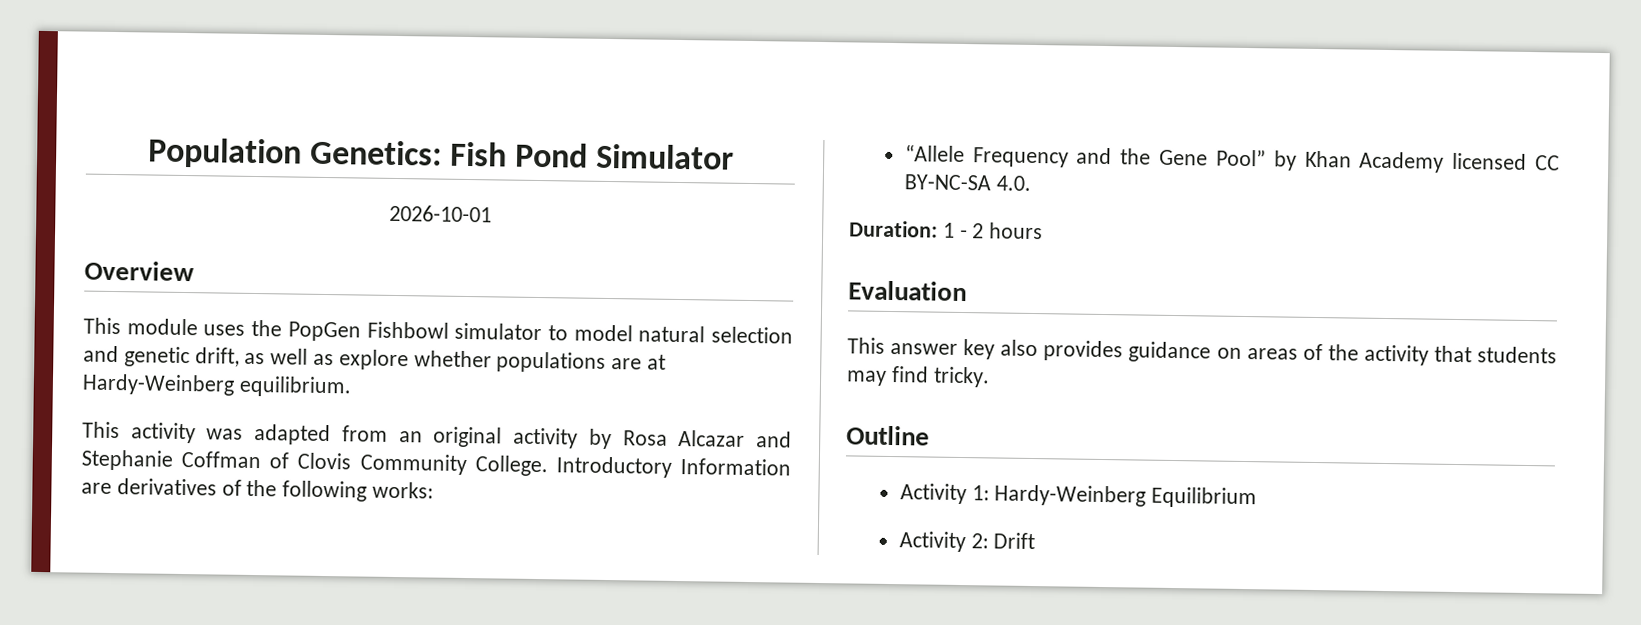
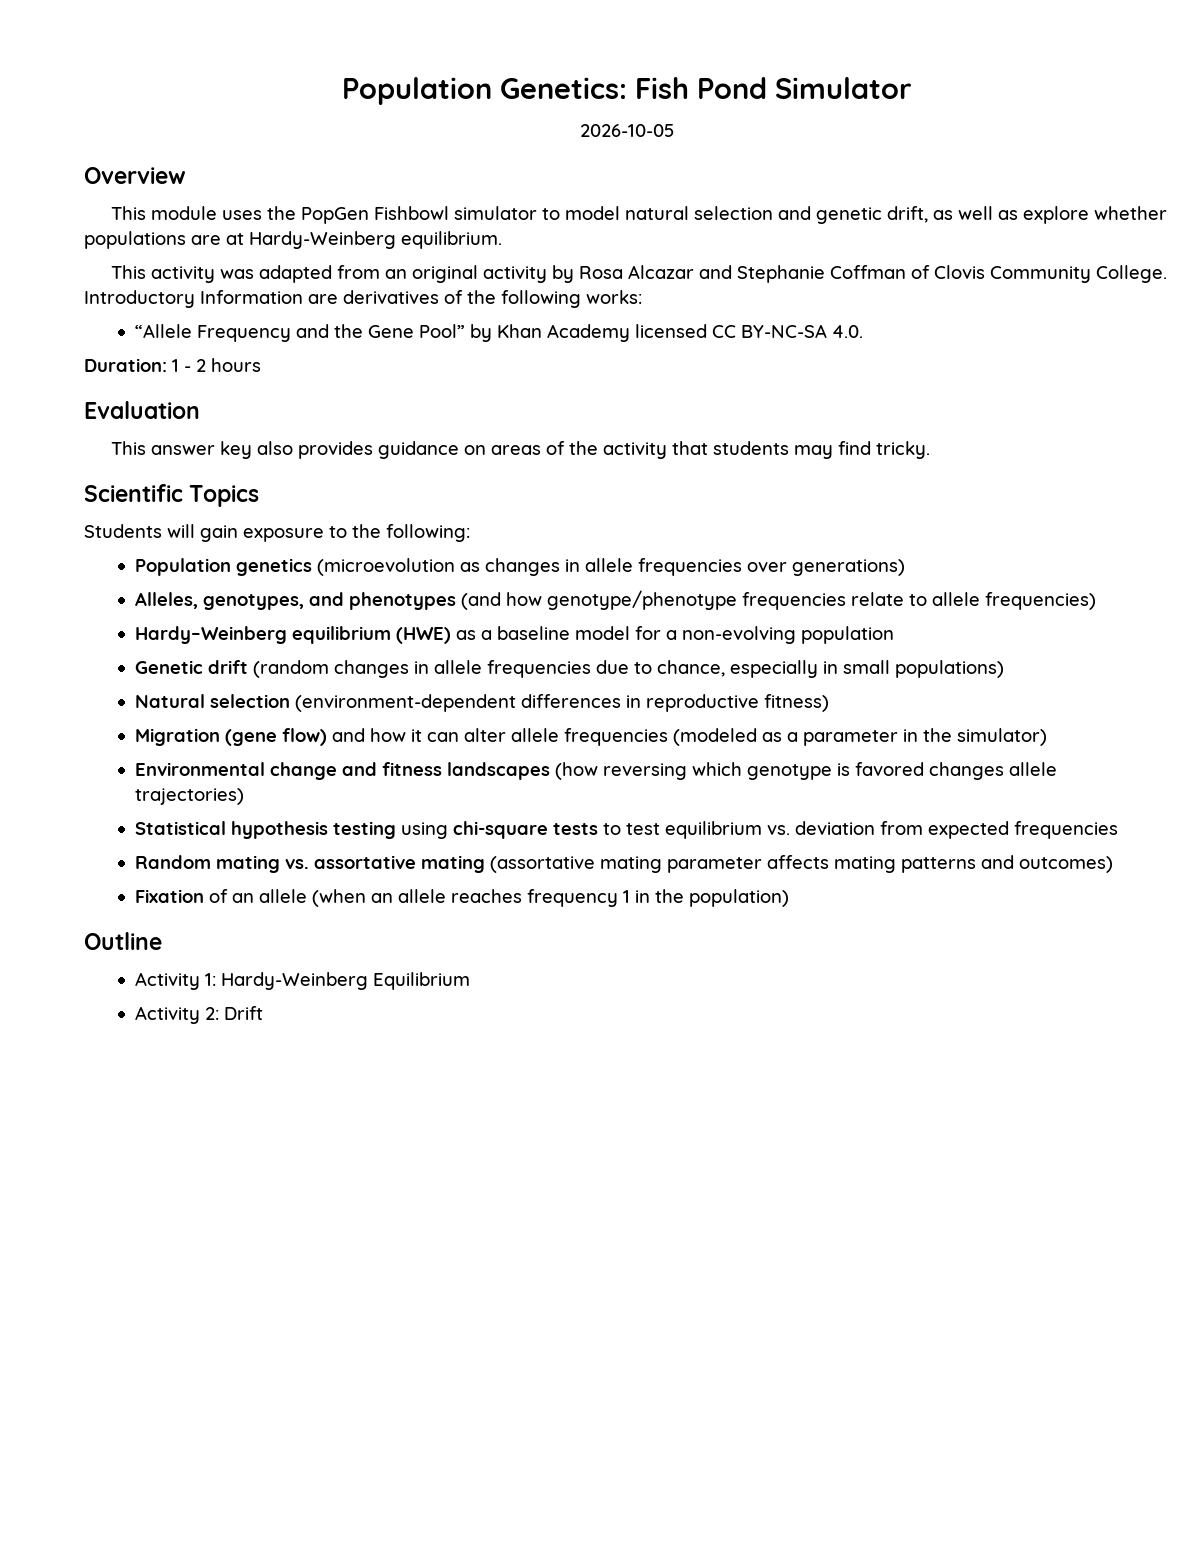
- 2026-10-01
+ 2026-10-05
+ Scientific Topics
+ Students will gain exposure to the following:
+ Population genetics (microevolution as changes in allele frequencies over generations)
+ Alleles, genotypes, and phenotypes (and how genotype/phenotype frequencies relate to allele frequencies)
+ Hardy–Weinberg equilibrium (HWE) as a baseline model for a non-evolving population
+ Genetic drift (random changes in allele frequencies due to chance, especially in small populations)
+ Natural selection (environment-dependent differences in reproductive fitness)
+ Migration (gene flow) and how it can alter allele frequencies (modeled as a parameter in the simulator)
+ Environmental change and fitness landscapes (how reversing which genotype is favored changes allele trajectories)
+ Statistical hypothesis testing using chi-square tests to test equilibrium vs. deviation from expected frequencies
+ Random mating vs. assortative mating (assortative mating parameter affects mating patterns and outcomes)
+ Fixation of an allele (when an allele reaches frequency 1 in the population)

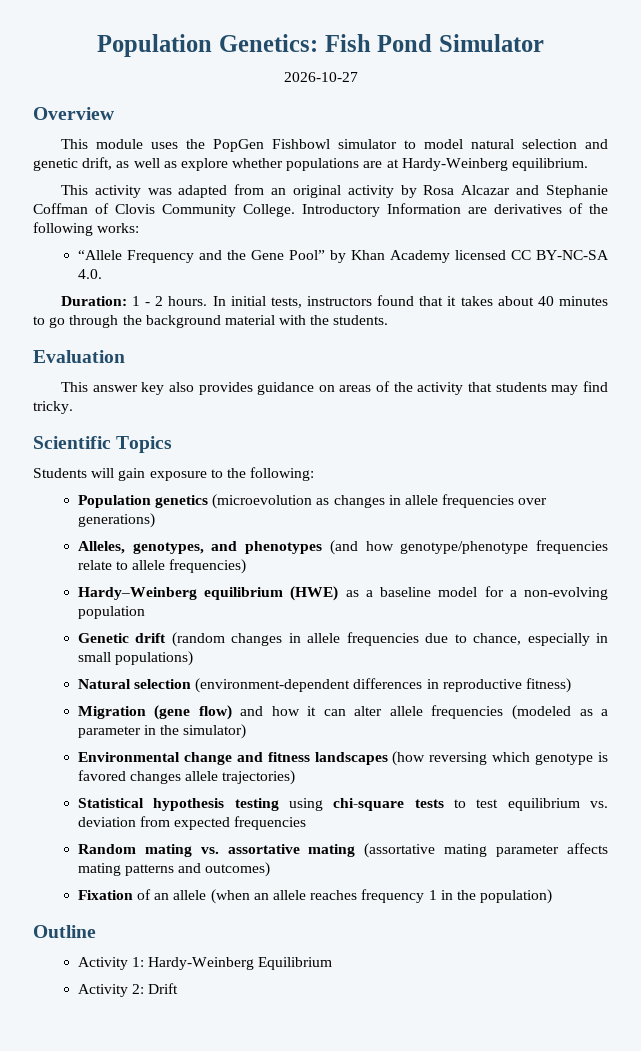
- 2026-10-05
+ 2026-10-27
- Duration: 1 - 2 hours
+ Duration: 1 - 2 hours. In initial tests, instructors found that it takes about 40 minutes to go through the background material with the students.

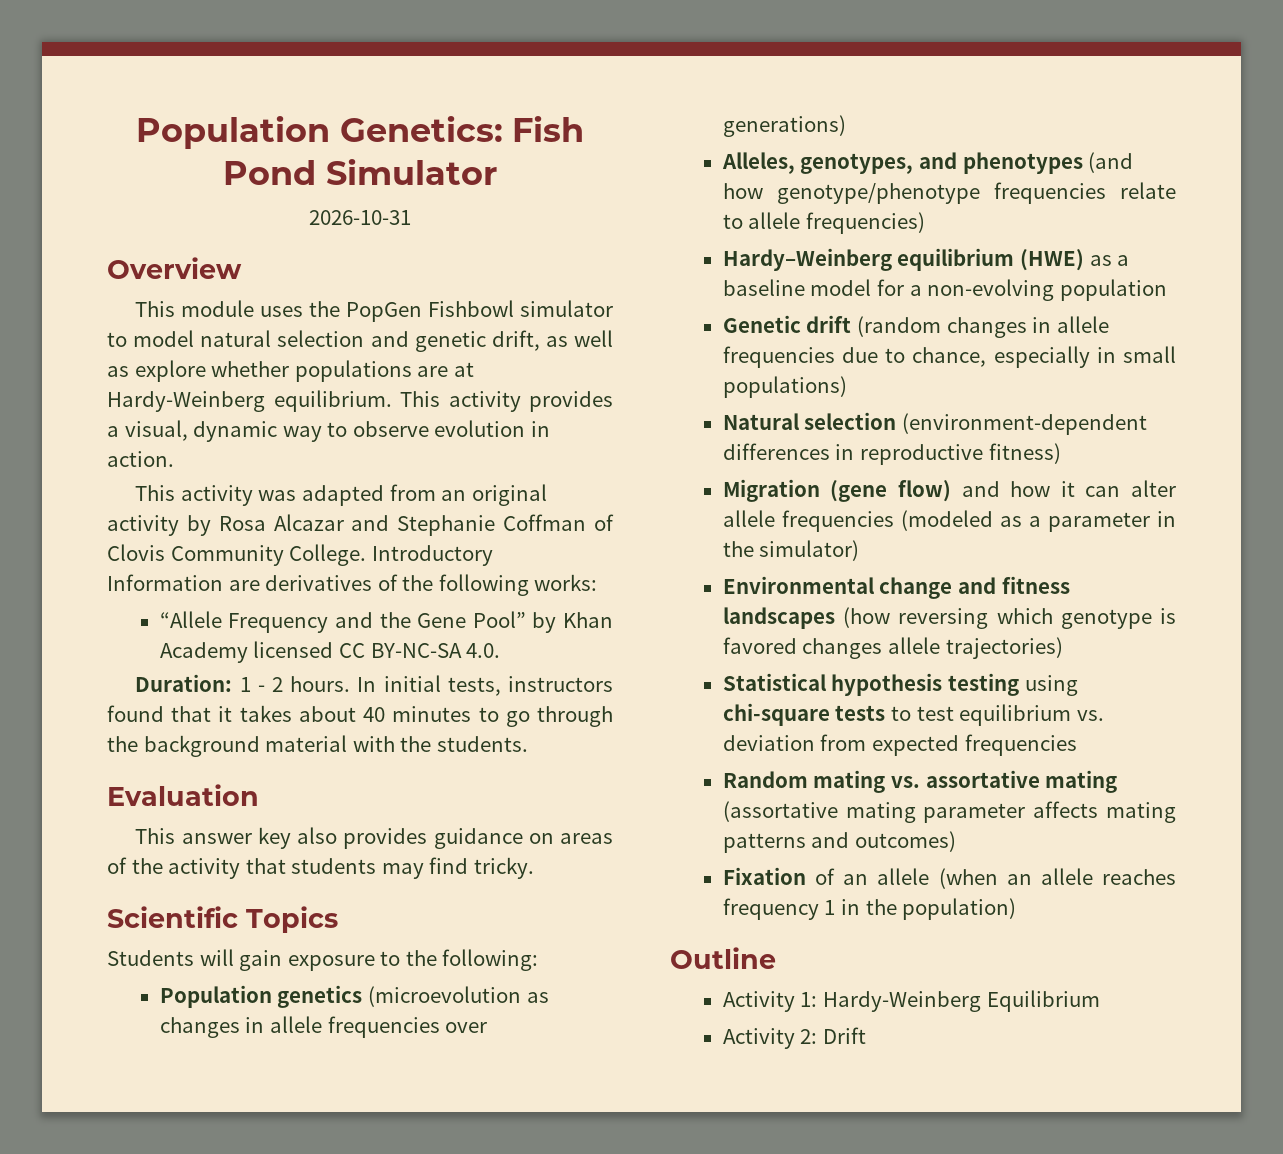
- 2026-10-27
+ 2026-10-31
+ This activity provides a visual, dynamic way to observe evolution in action.

